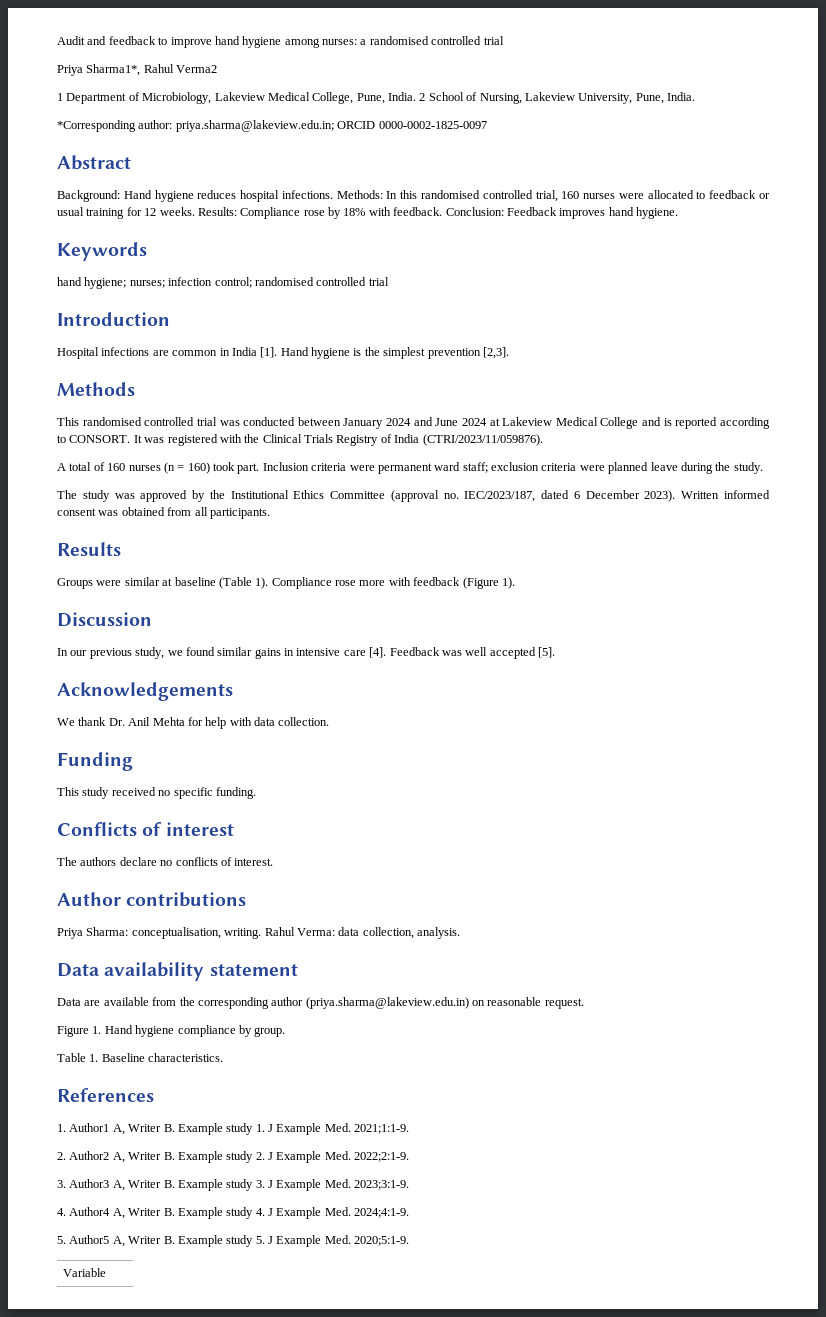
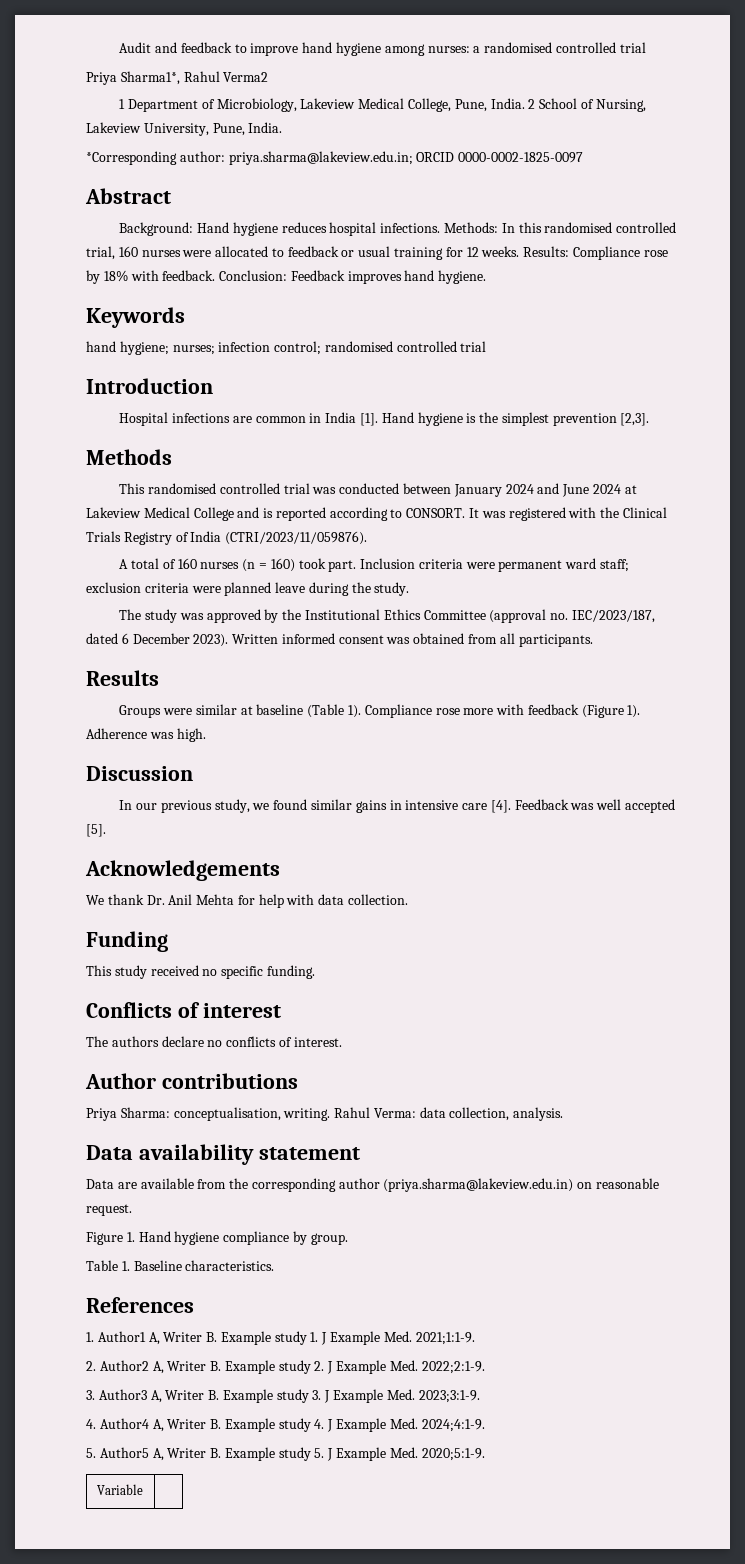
+ Adherence was high.

